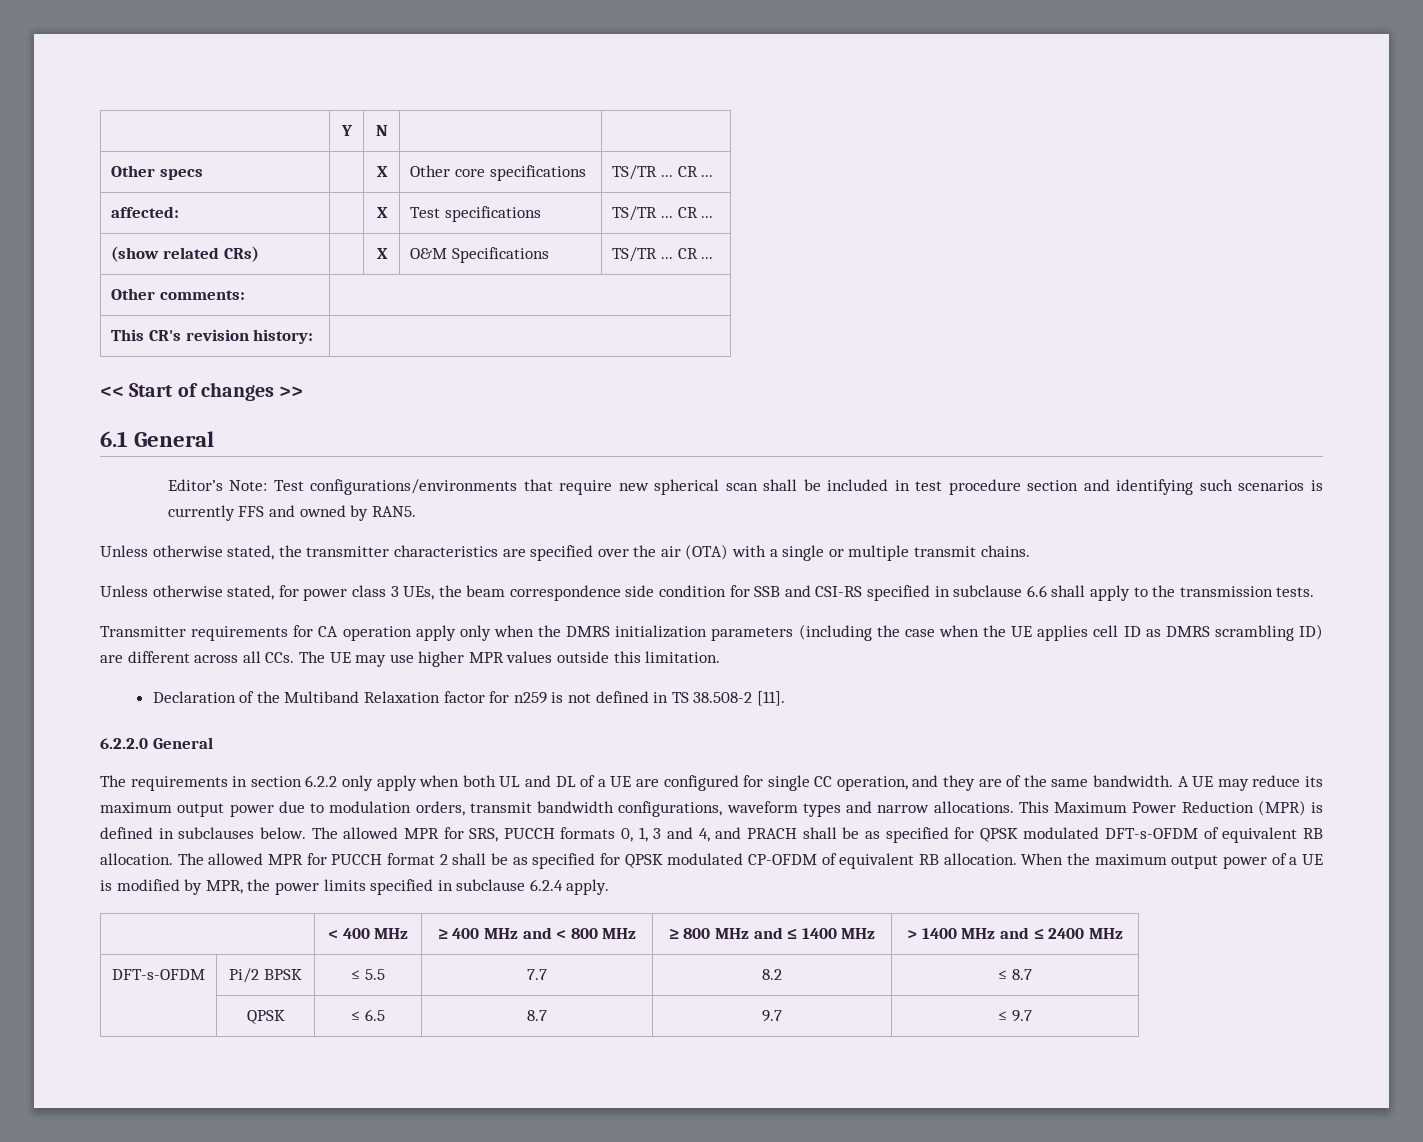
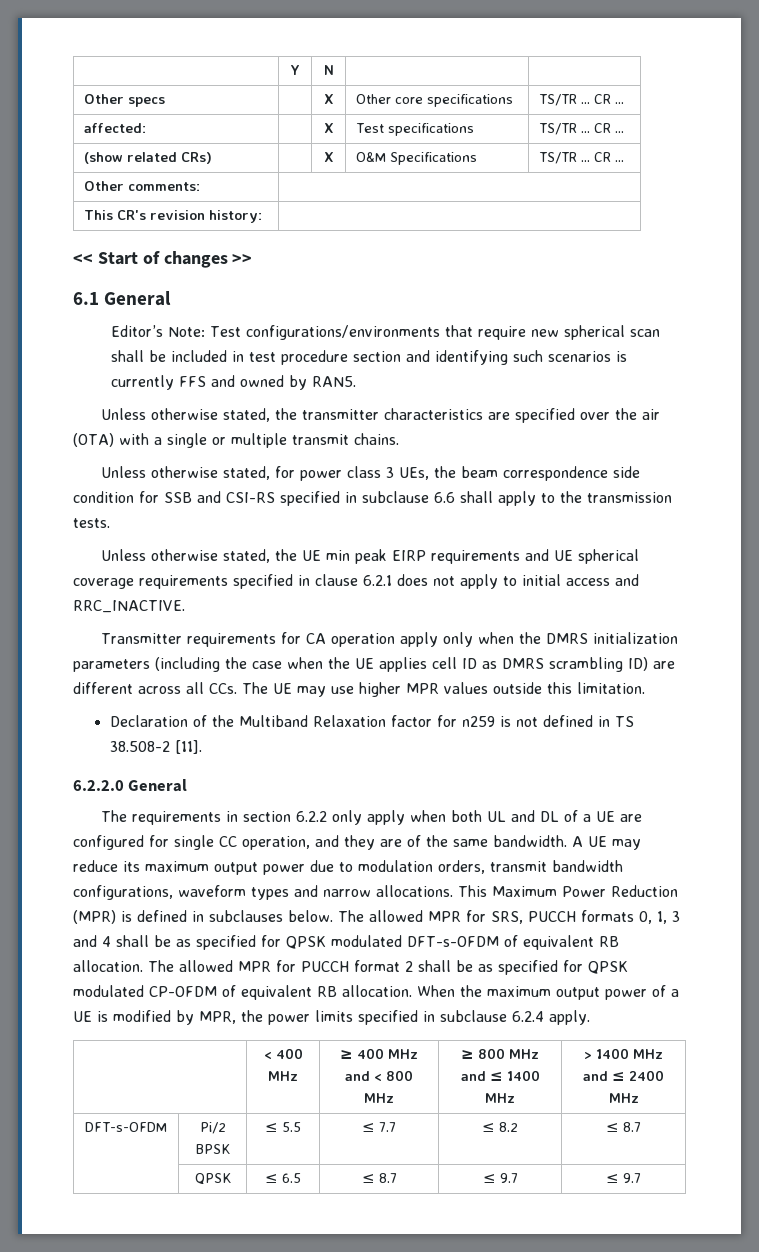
+ Unless otherwise stated, the UE min peak EIRP requirements and UE spherical coverage requirements specified in clause 6.2.1 does not apply to initial access and RRC_INACTIVE.
- The allowed MPR for SRS, PUCCH formats 0, 1, 3 and 4, and PRACH shall be as specified for QPSK modulated DFT-s-OFDM of equivalent RB allocation.
+ The allowed MPR for SRS, PUCCH formats 0, 1, 3 and 4 shall be as specified for QPSK modulated DFT-s-OFDM of equivalent RB allocation.
- DFT-s-OFDM | Pi/2 BPSK | ≤ 5.5 | 7.7 | 8.2 | ≤ 8.7
+ DFT-s-OFDM | Pi/2 BPSK | ≤ 5.5 | ≤ 7.7 | ≤ 8.2 | ≤ 8.7
- | QPSK | ≤ 6.5 | 8.7 | 9.7 | ≤ 9.7
+ | QPSK | ≤ 6.5 | ≤ 8.7 | ≤ 9.7 | ≤ 9.7

